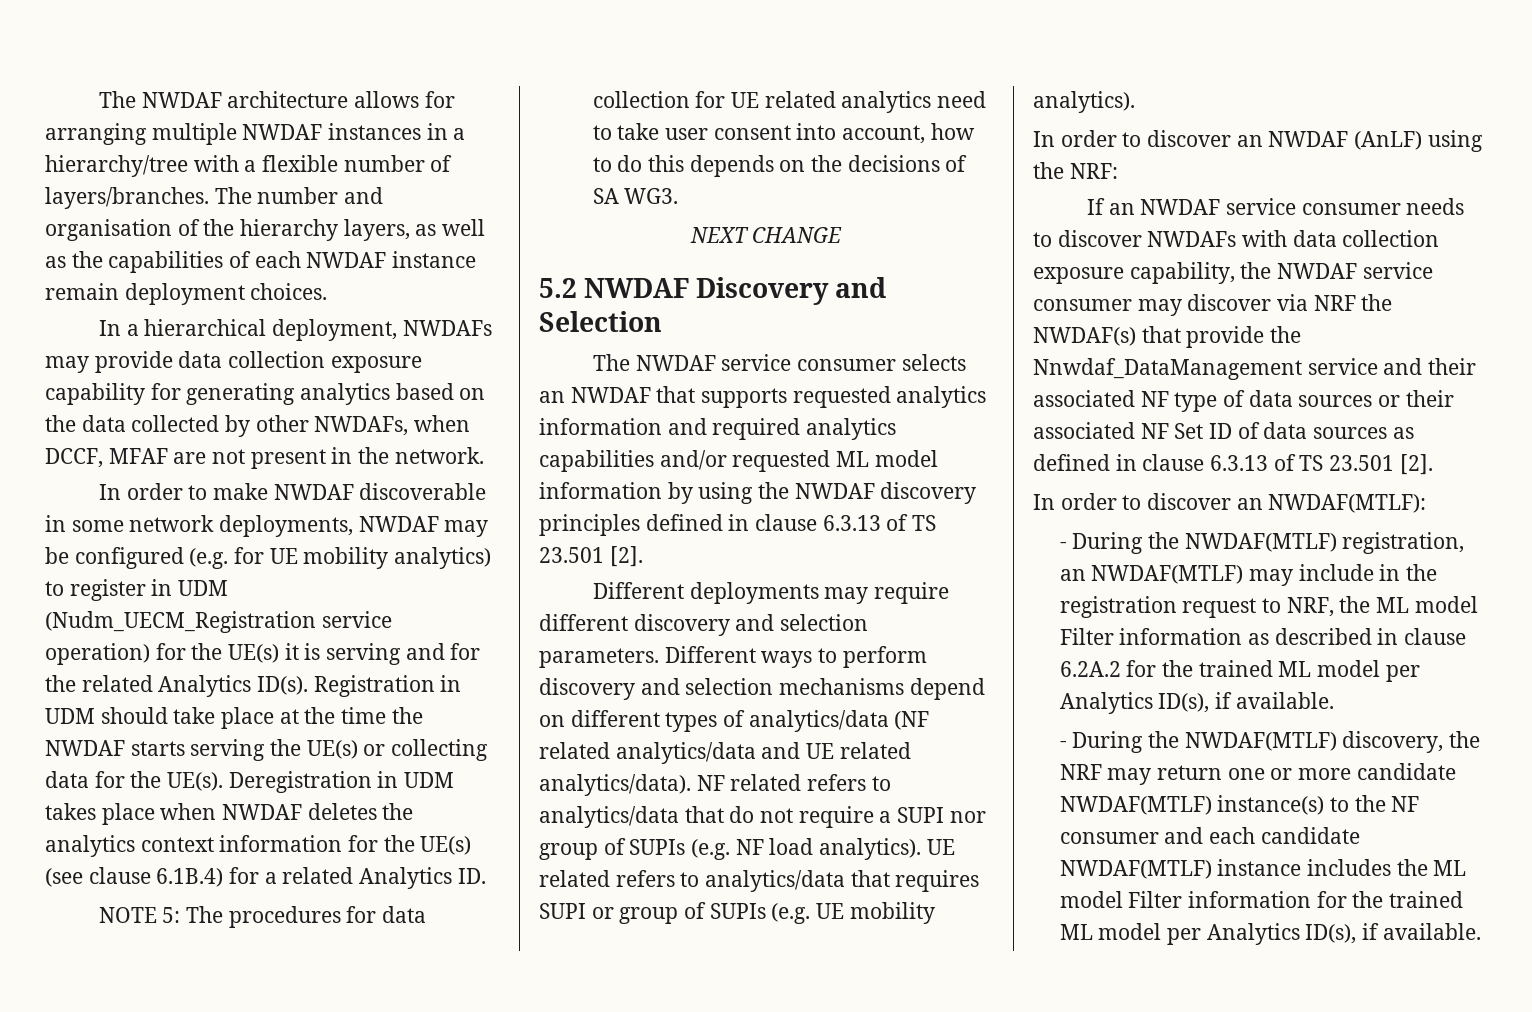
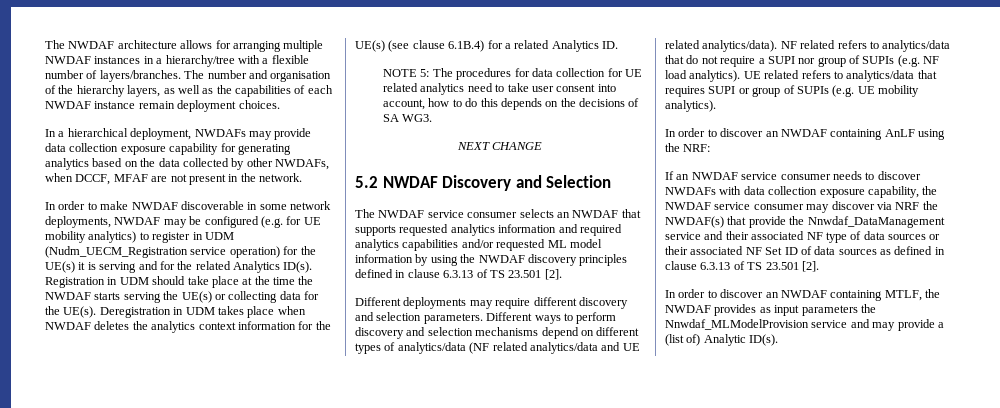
- In order to discover an NWDAF (AnLF) using the NRF:
+ In order to discover an NWDAF containing AnLF using the NRF:
- In order to discover an NWDAF(MTLF):
- - During the NWDAF(MTLF) registration, an NWDAF(MTLF) may include in the registration request to NRF, the ML model Filter information as described in clause 6.2A.2 for the trained ML model per Analytics ID(s), if available.
- - During the NWDAF(MTLF) discovery, the NRF may return one or more candidate NWDAF(MTLF) instance(s) to the NF consumer and each candidate NWDAF(MTLF) instance includes the ML model Filter information for the trained ML model per Analytics ID(s), if available.
+ In order to discover an NWDAF containing MTLF, the NWDAF provides as input parameters the Nnwdaf_MLModelProvision service and may provide a (list of) Analytic ID(s).

